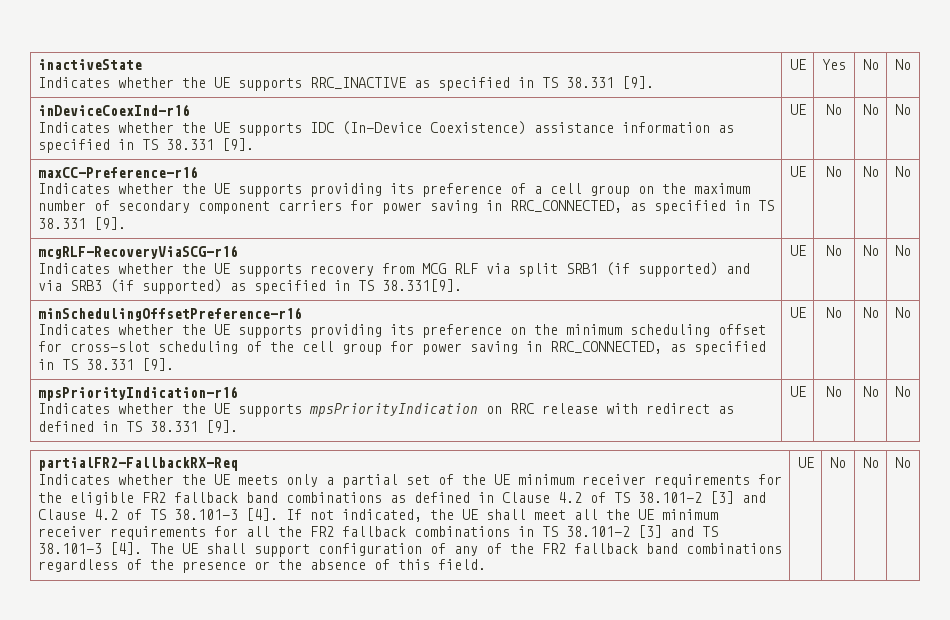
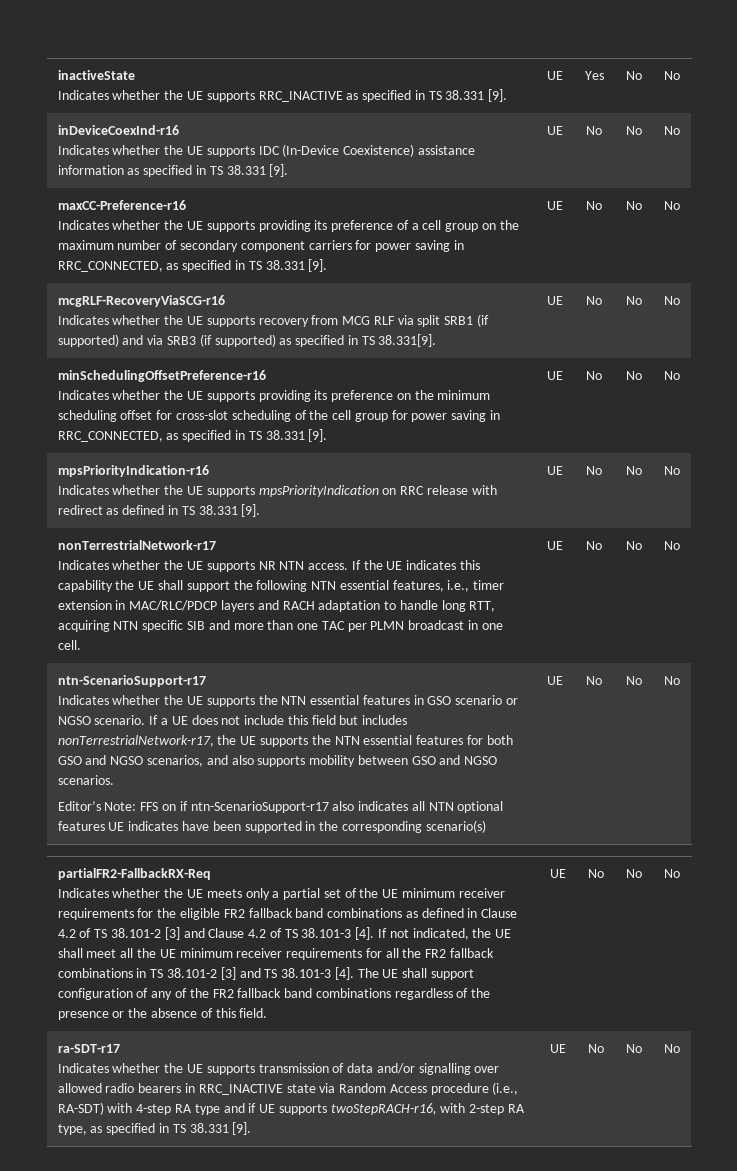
+ nonTerrestrialNetwork-r17
+ Indicates whether the UE supports NR NTN access. If the UE indicates this capability the UE shall support the following NTN essential features, i.e., timer extension in MAC/RLC/PDCP layers and RACH adaptation to handle long RTT, acquiring NTN specific SIB and more than one TAC per PLMN broadcast in one cell. | UE | No | No | No
+ ntn-ScenarioSupport-r17
+ Indicates whether the UE supports the NTN essential features in GSO scenario or NGSO scenario. If a UE does not include this field but includes nonTerrestrialNetwork-r17, the UE supports the NTN essential features for both GSO and NGSO scenarios, and also supports mobility between GSO and NGSO scenarios.
+ Editor’s Note: FFS on if ntn-ScenarioSupport-r17 also indicates all NTN optional features UE indicates have been supported in the corresponding scenario(s) | UE | No | No | No
+ ra-SDT-r17
+ Indicates whether the UE supports transmission of data and/or signalling over allowed radio bearers in RRC_INACTIVE state via Random Access procedure (i.e., RA-SDT) with 4-step RA type and if UE supports twoStepRACH-r16, with 2-step RA type, as specified in TS 38.331 [9]. | UE | No | No | No

